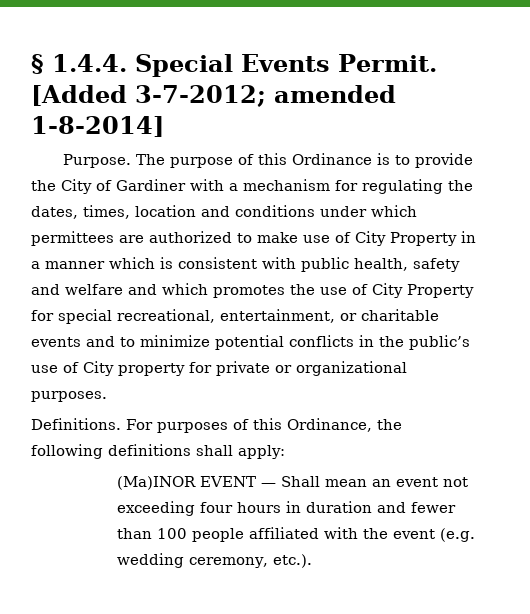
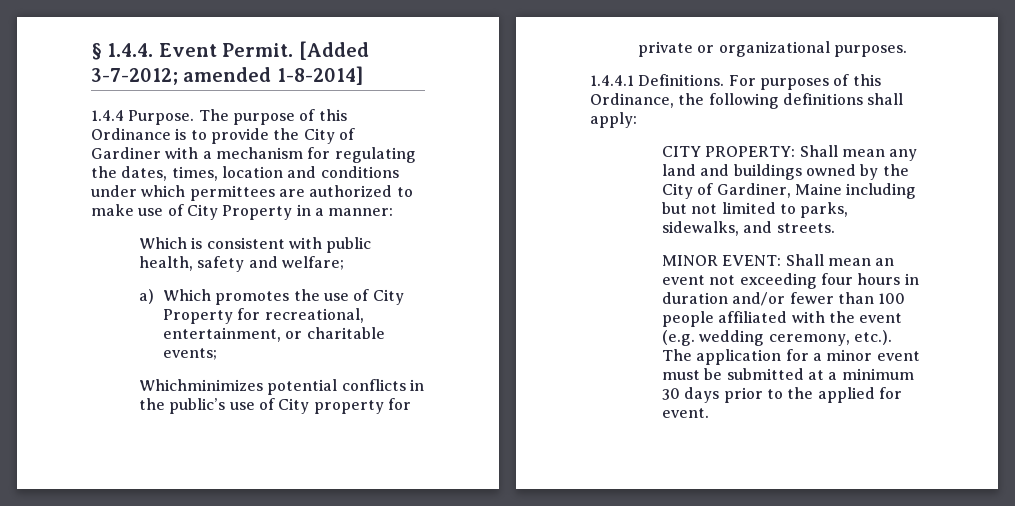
- § 1.4.4. Special Events Permit.
+ § 1.4.4. Event Permit.
- Purpose.
+ 1.4.4 Purpose.
- The purpose of this Ordinance is to provide the City of Gardiner with a mechanism for regulating the dates, times, location and conditions under which permittees are authorized to make use of City Property in a manner which is consistent with public health, safety and welfare and which promotes the use of City Property for special recreational, entertainment, or charitable events and to minimize potential conflicts in the public’s use of City property for private or organizational purposes.
+ The purpose of this Ordinance is to provide the City of Gardiner with a mechanism for regulating the dates, times, location and conditions under which permittees are authorized to make use of City Property in a manner:
+ Which is consistent with public health, safety and welfare;
+ a) Which promotes the use of City Property for recreational, entertainment, or charitable events;
+ Whichminimizes potential conflicts in the public’s use of City property for private or organizational purposes.
- Definitions.
+ 1.4.4.1 Definitions.
- (Ma)INOR EVENT — Shall mean an event not exceeding four hours in duration and fewer than 100 people affiliated with the event (e.g. wedding ceremony, etc.).
+ CITY PROPERTY: Shall mean any land and buildings owned by the City of Gardiner, Maine including but not limited to parks, sidewalks, and streets.
+ MINOR EVENT: Shall mean an event not exceeding four hours in duration and/or fewer than 100 people affiliated with the event (e.g. wedding ceremony, etc.). The application for a minor event must be submitted at a minimum 30 days prior to the applied for event.

